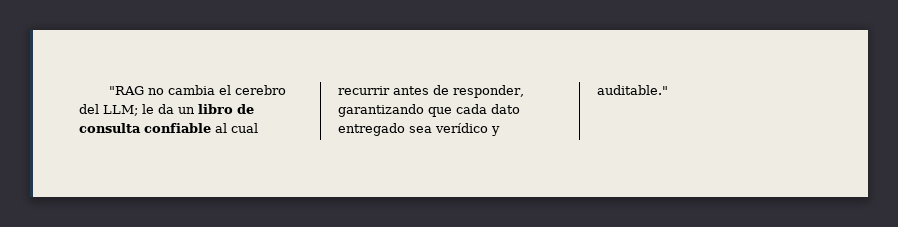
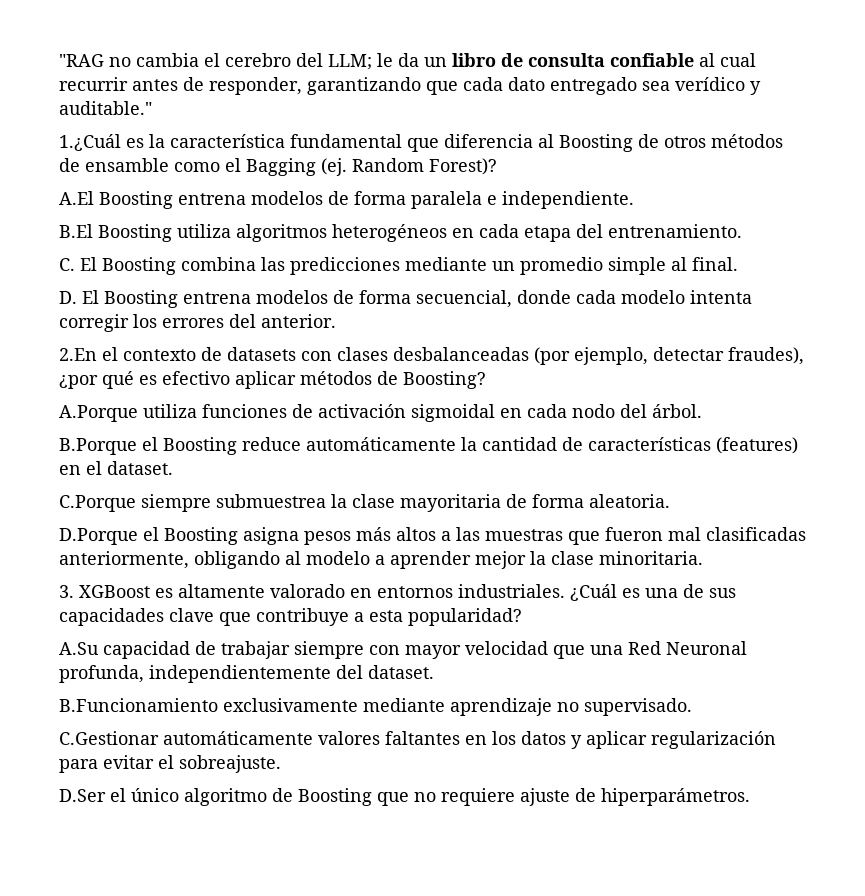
+ 1.¿Cuál es la característica fundamental que diferencia al Boosting de otros métodos de ensamble como el Bagging (ej. Random Forest)?
+ A.El Boosting entrena modelos de forma paralela e independiente.
+ B.El Boosting utiliza algoritmos heterogéneos en cada etapa del entrenamiento.
+ C. El Boosting combina las predicciones mediante un promedio simple al final.
+ D. El Boosting entrena modelos de forma secuencial, donde cada modelo intenta corregir los errores del anterior.
+ 2.En el contexto de datasets con clases desbalanceadas (por ejemplo, detectar fraudes), ¿por qué es efectivo aplicar métodos de Boosting?
+ A.Porque utiliza funciones de activación sigmoidal en cada nodo del árbol.
+ B.Porque el Boosting reduce automáticamente la cantidad de características (features) en el dataset.
+ C.Porque siempre submuestrea la clase mayoritaria de forma aleatoria.
+ D.Porque el Boosting asigna pesos más altos a las muestras que fueron mal clasificadas anteriormente, obligando al modelo a aprender mejor la clase minoritaria.
+ 3. XGBoost es altamente valorado en entornos industriales. ¿Cuál es una de sus capacidades clave que contribuye a esta popularidad?
+ A.Su capacidad de trabajar siempre con mayor velocidad que una Red Neuronal profunda, independientemente del dataset.
+ B.Funcionamiento exclusivamente mediante aprendizaje no supervisado.
+ C.Gestionar automáticamente valores faltantes en los datos y aplicar regularización para evitar el sobreajuste.
+ D.Ser el único algoritmo de Boosting que no requiere ajuste de hiperparámetros.

